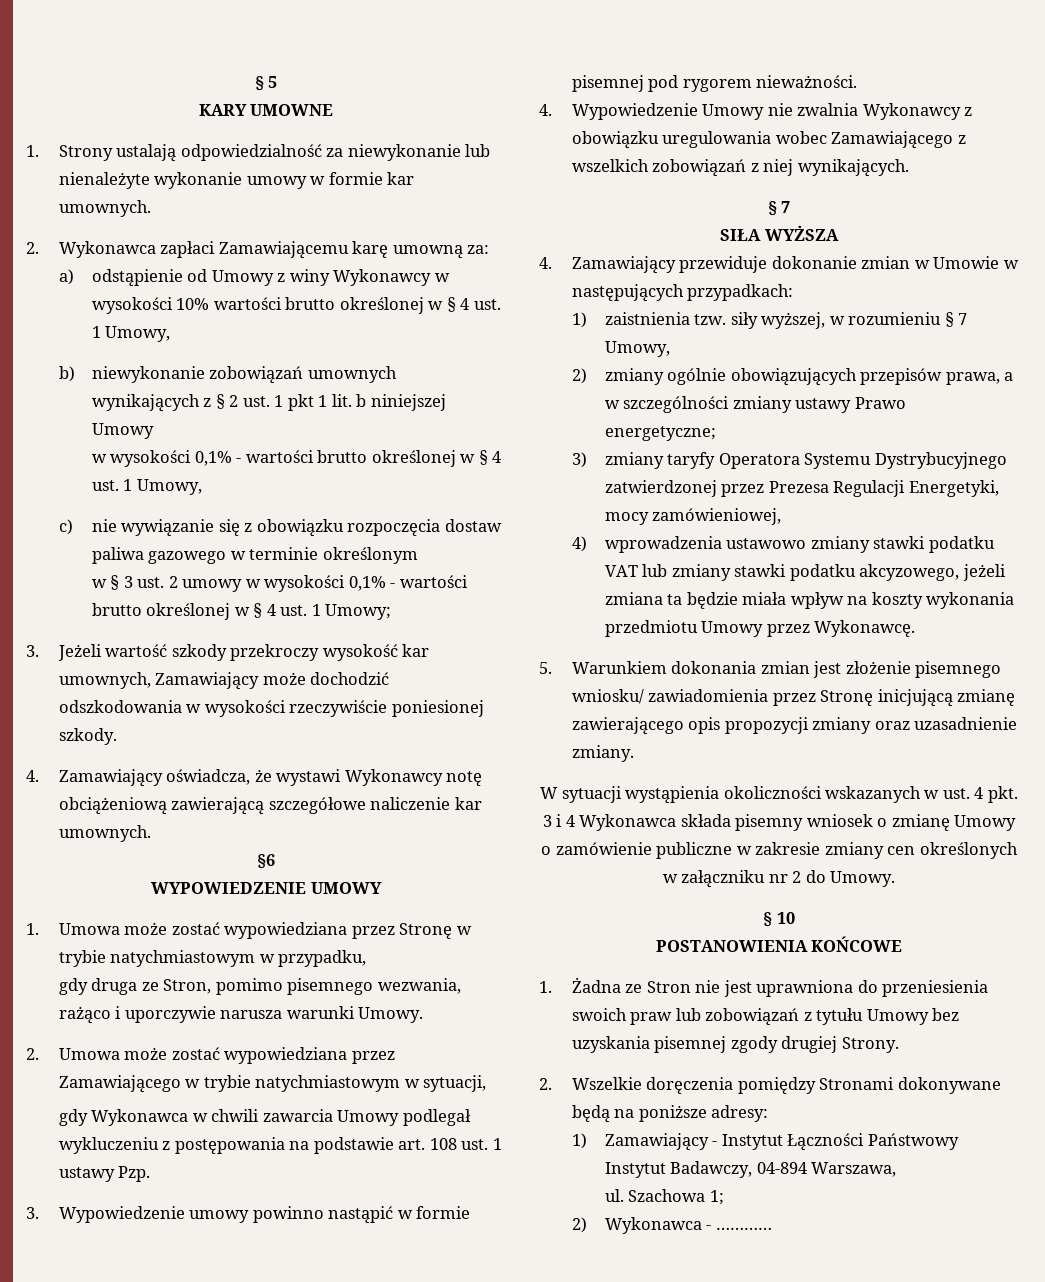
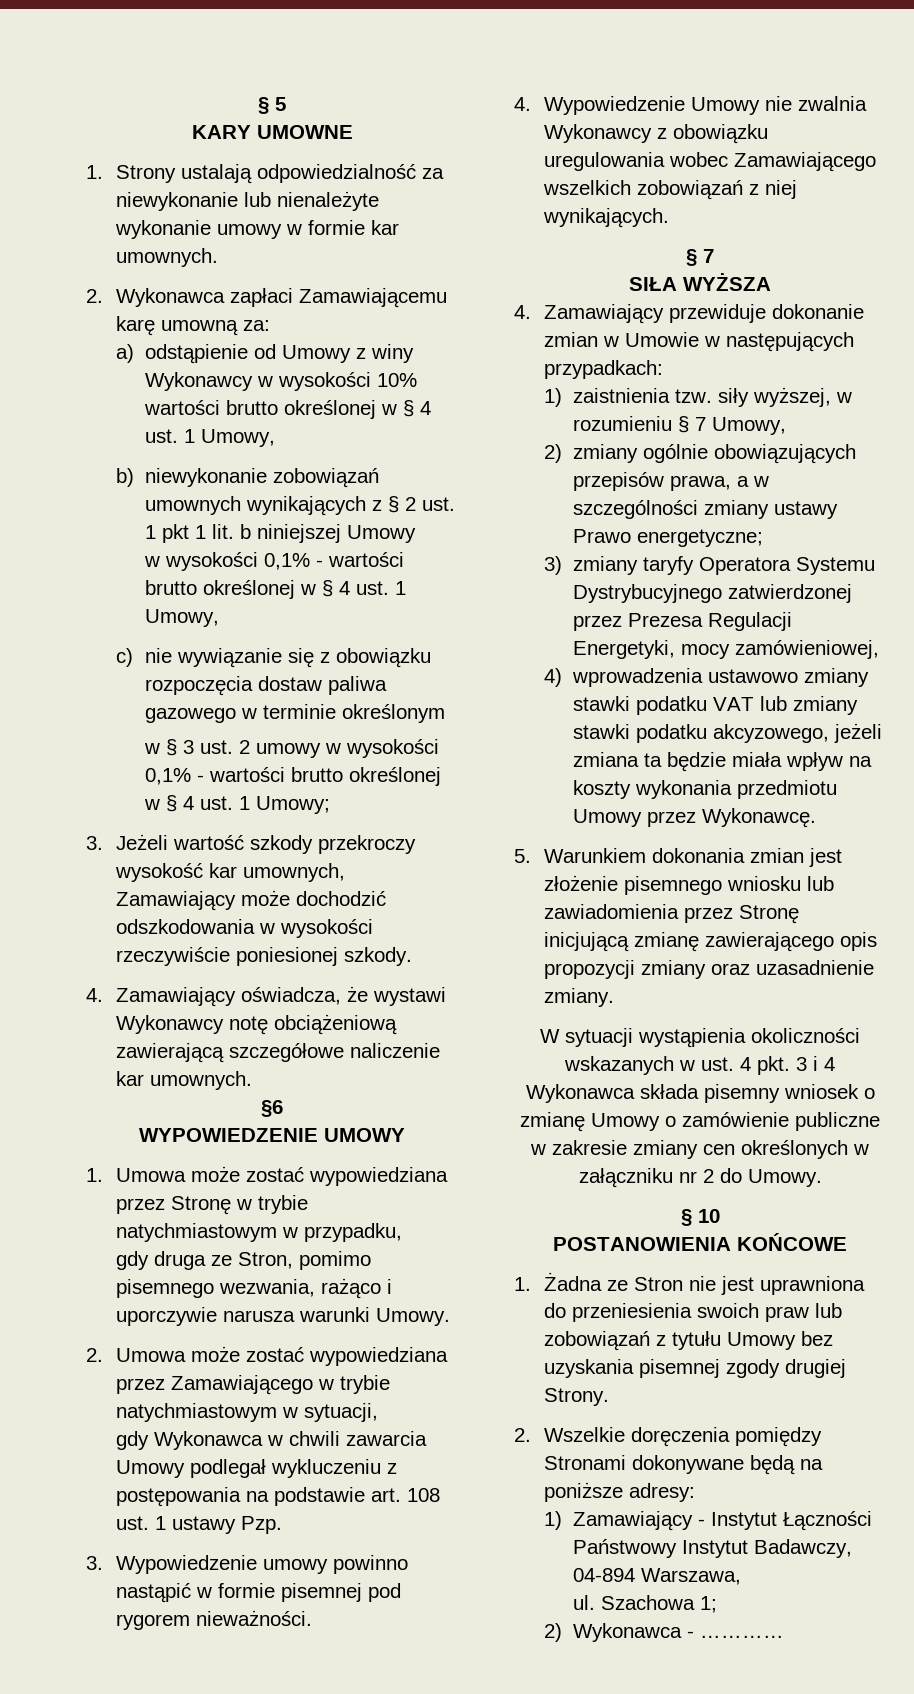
- 4. Wypowiedzenie Umowy nie zwalnia Wykonawcy z obowiązku uregulowania wobec Zamawiającego z wszelkich zobowiązań z niej wynikających.
+ 4. Wypowiedzenie Umowy nie zwalnia Wykonawcy z obowiązku uregulowania wobec Zamawiającego wszelkich zobowiązań z niej wynikających.
- 5. Warunkiem dokonania zmian jest złożenie pisemnego wniosku/ zawiadomienia przez Stronę inicjującą zmianę zawierającego opis propozycji zmiany oraz uzasadnienie zmiany.
+ 5. Warunkiem dokonania zmian jest złożenie pisemnego wniosku lub zawiadomienia przez Stronę inicjującą zmianę zawierającego opis propozycji zmiany oraz uzasadnienie zmiany.

